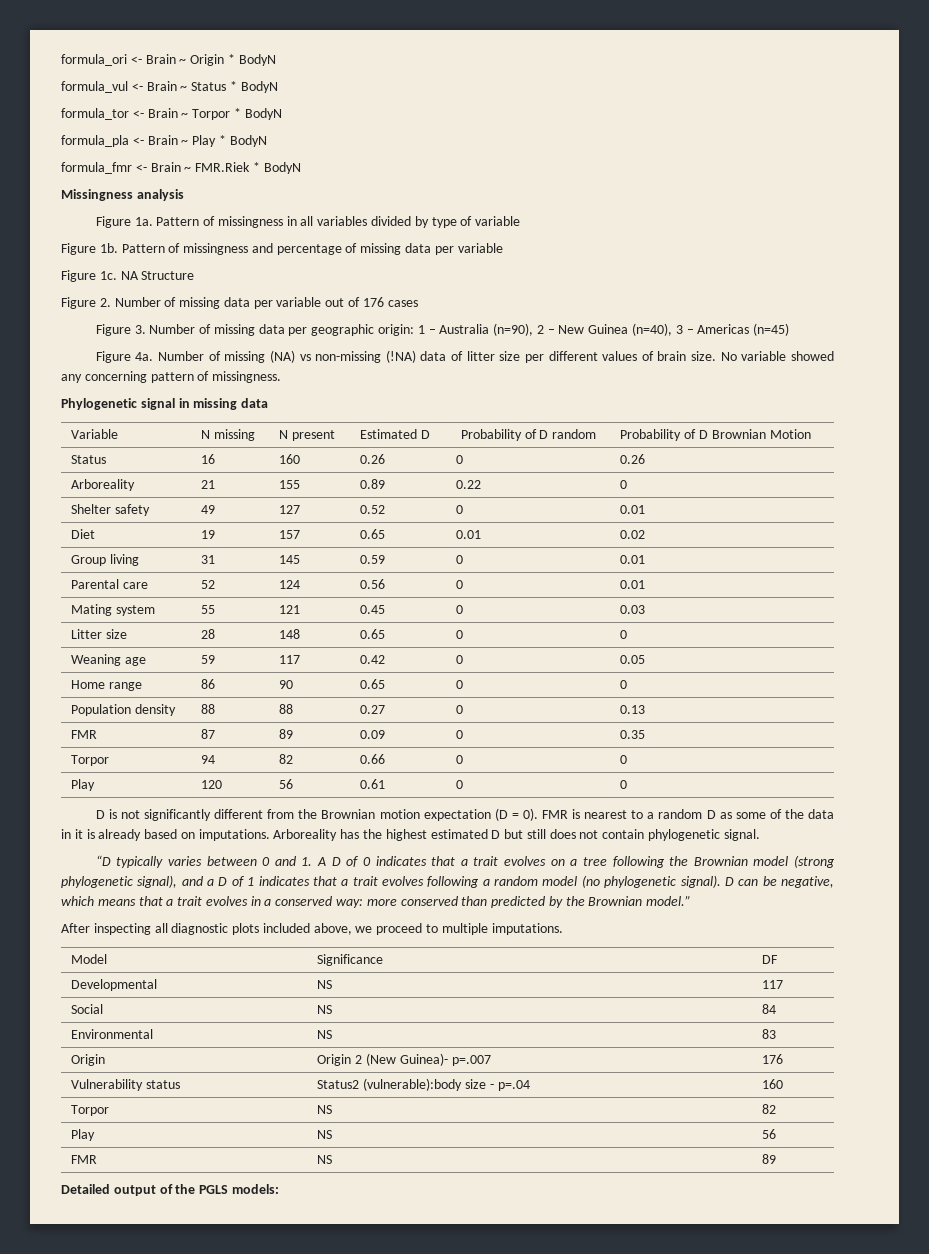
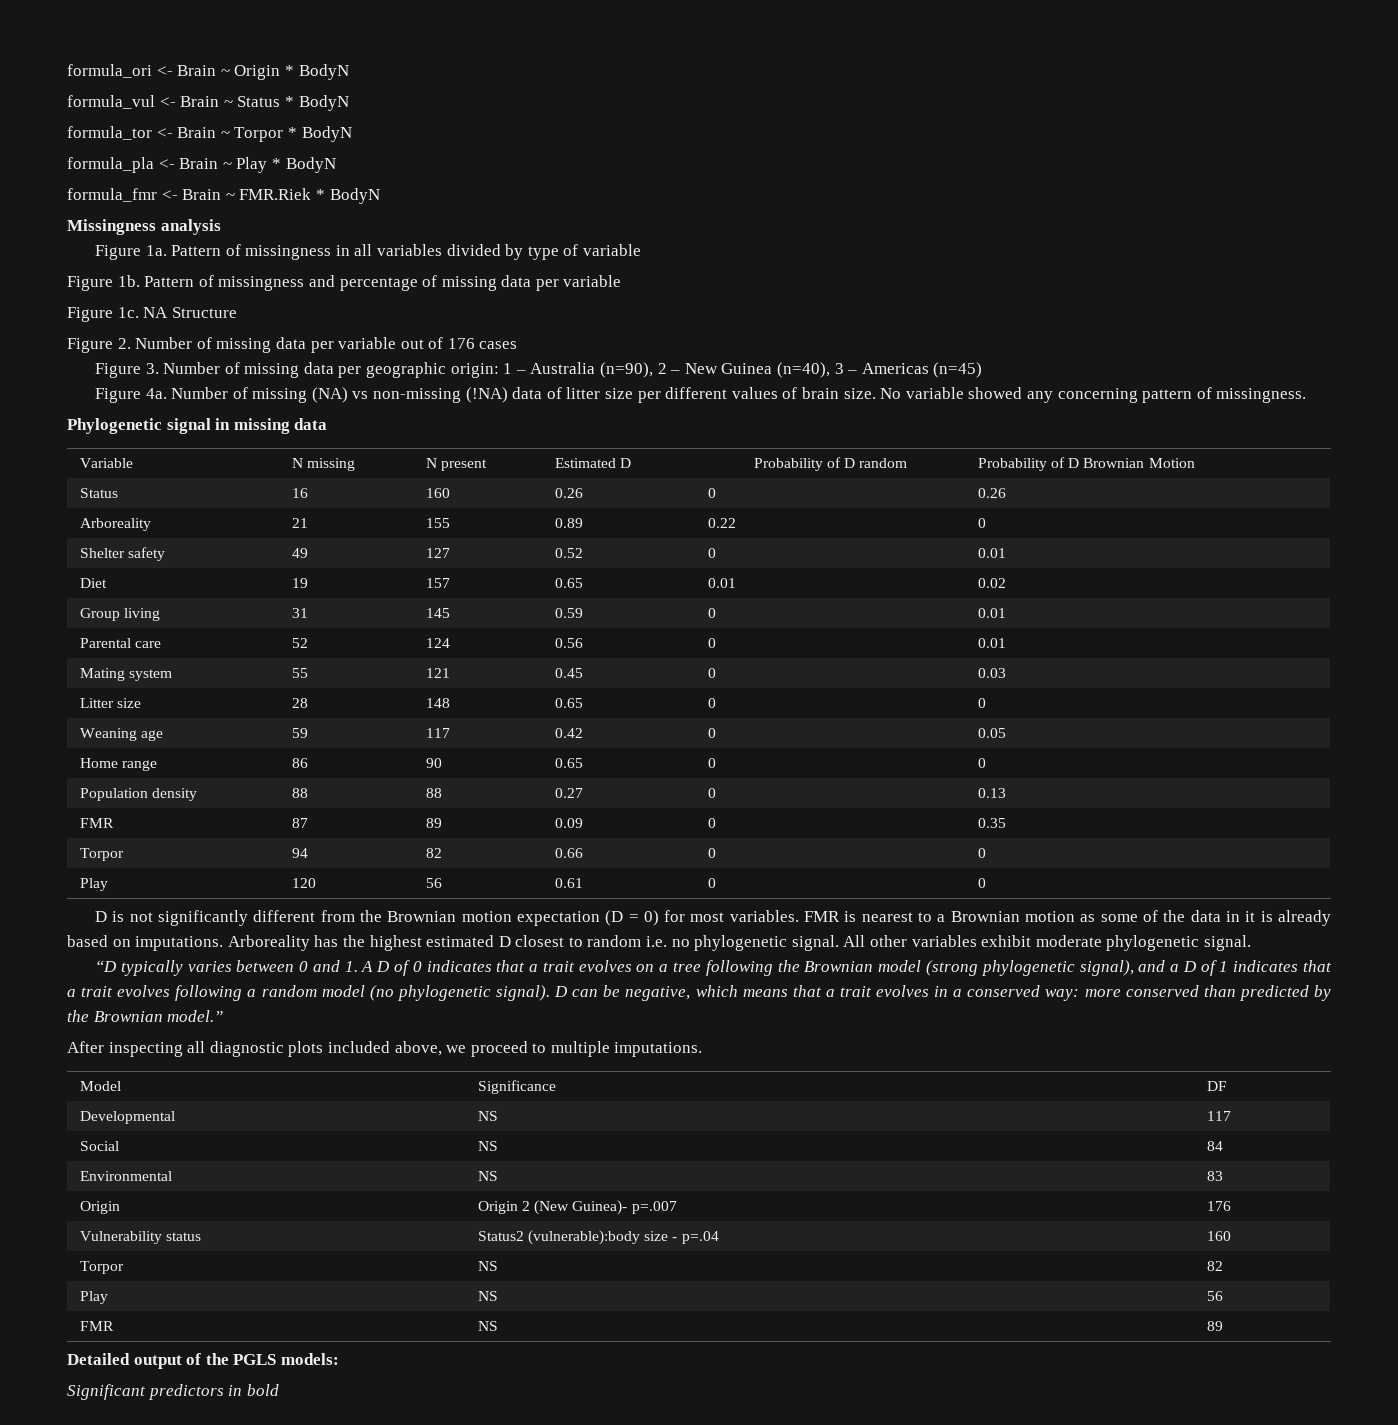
- D is not significantly different from the Brownian motion expectation (D = 0).
+ D is not significantly different from the Brownian motion expectation (D = 0) for most variables.
- FMR is nearest to a random D as some of the data in it is already based on imputations.
+ FMR is nearest to a Brownian motion as some of the data in it is already based on imputations.
- Arboreality has the highest estimated D but still does not contain phylogenetic signal.
+ Arboreality has the highest estimated D closest to random i.e. no phylogenetic signal. All other variables exhibit moderate phylogenetic signal.
+ Significant predictors in bold

